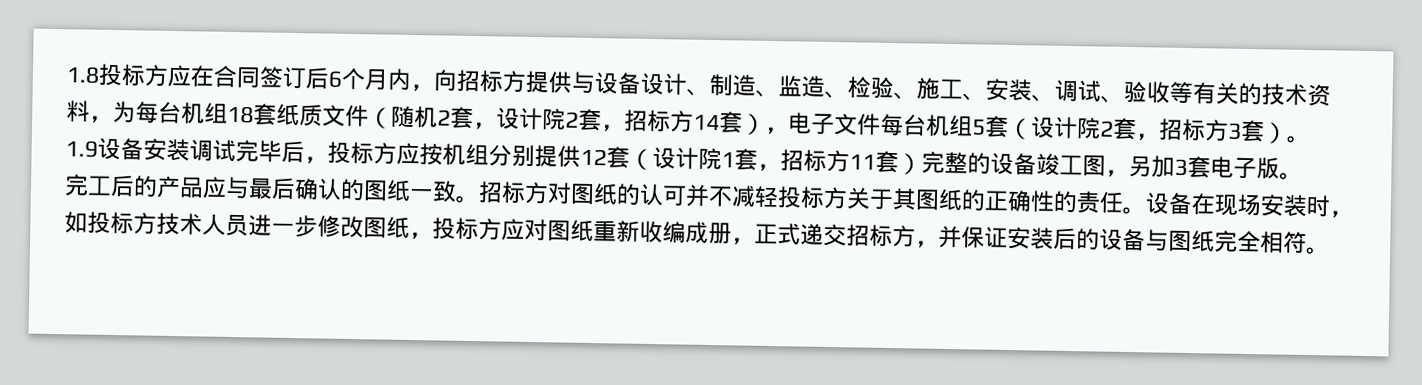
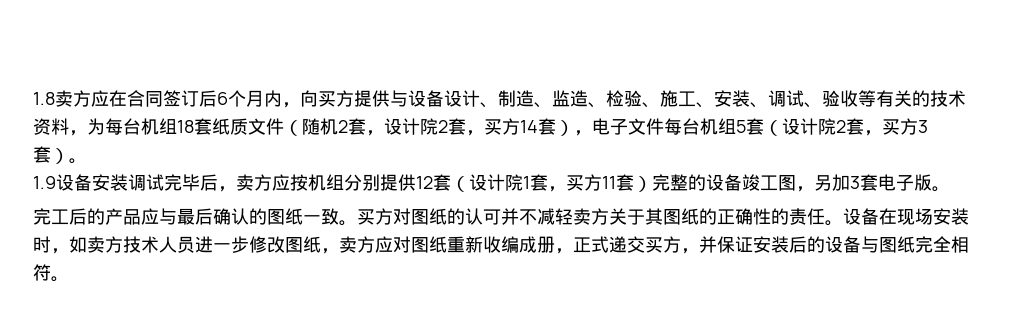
- 1.8投标方应在合同签订后6个月内，向招标方提供与设备设计、制造、监造、检验、施工、安装、调试、验收等有关的技术资料，为每台机组18套纸质文件（随机2套，设计院2套，招标方14套），电子文件每台机组5套（设计院2套，招标方3套）。
+ 1.8卖方应在合同签订后6个月内，向买方提供与设备设计、制造、监造、检验、施工、安装、调试、验收等有关的技术资料，为每台机组18套纸质文件（随机2套，设计院2套，买方14套），电子文件每台机组5套（设计院2套，买方3套）。
- 1.9设备安装调试完毕后，投标方应按机组分别提供12套（设计院1套，招标方11套）完整的设备竣工图，另加3套电子版。
+ 1.9设备安装调试完毕后，卖方应按机组分别提供12套（设计院1套，买方11套）完整的设备竣工图，另加3套电子版。
- 招标方对图纸的认可并不减轻投标方关于其图纸的正确性的责任。
+ 买方对图纸的认可并不减轻卖方关于其图纸的正确性的责任。
- 设备在现场安装时，如投标方技术人员进一步修改图纸，投标方应对图纸重新收编成册，正式递交招标方，并保证安装后的设备与图纸完全相符。
+ 设备在现场安装时，如卖方技术人员进一步修改图纸，卖方应对图纸重新收编成册，正式递交买方，并保证安装后的设备与图纸完全相符。

